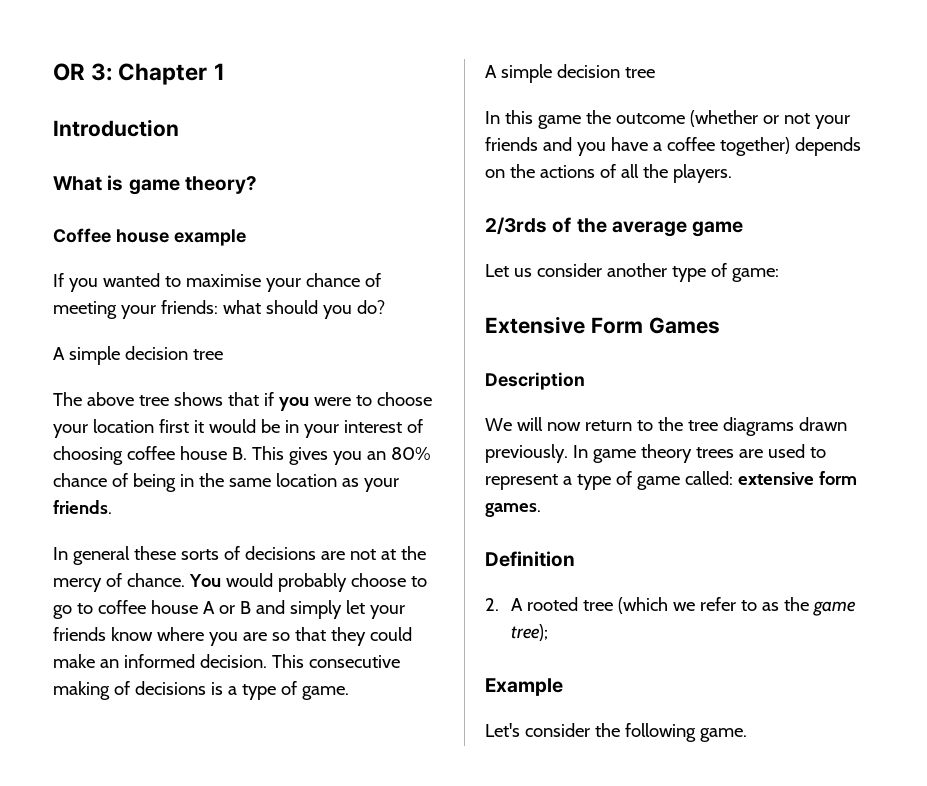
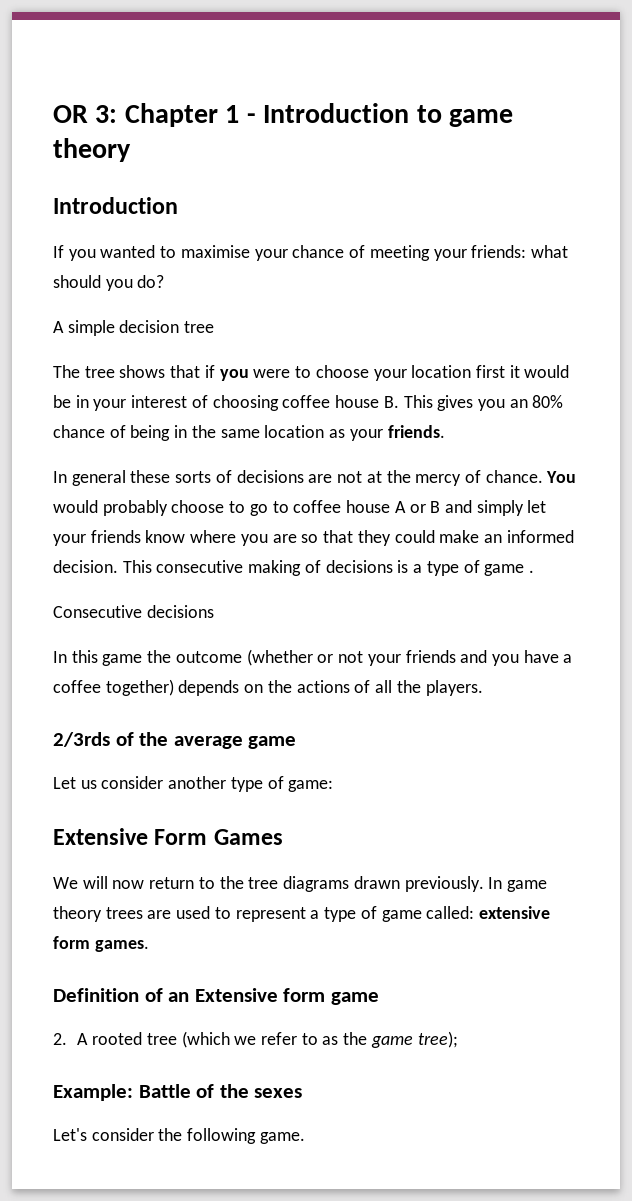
- OR 3: Chapter 1
+ OR 3: Chapter 1 - Introduction to game theory
  Introduction
- What is game theory?
- Coffee house example
- The above tree shows that if you were to choose your location first it would be in your interest of choosing coffee house B. This gives you an 80% chance of being in the same location as your friends.
+ The tree shows that if you were to choose your location first it would be in your interest of choosing coffee house B. This gives you an 80% chance of being in the same location as your friends.
- This consecutive making of decisions is a type of game.
- A simple decision tree
+ This consecutive making of decisions is a type of game .
+ Consecutive decisions
- Description
- Definition
+ Definition of an Extensive form game
- Example
+ Example: Battle of the sexes

